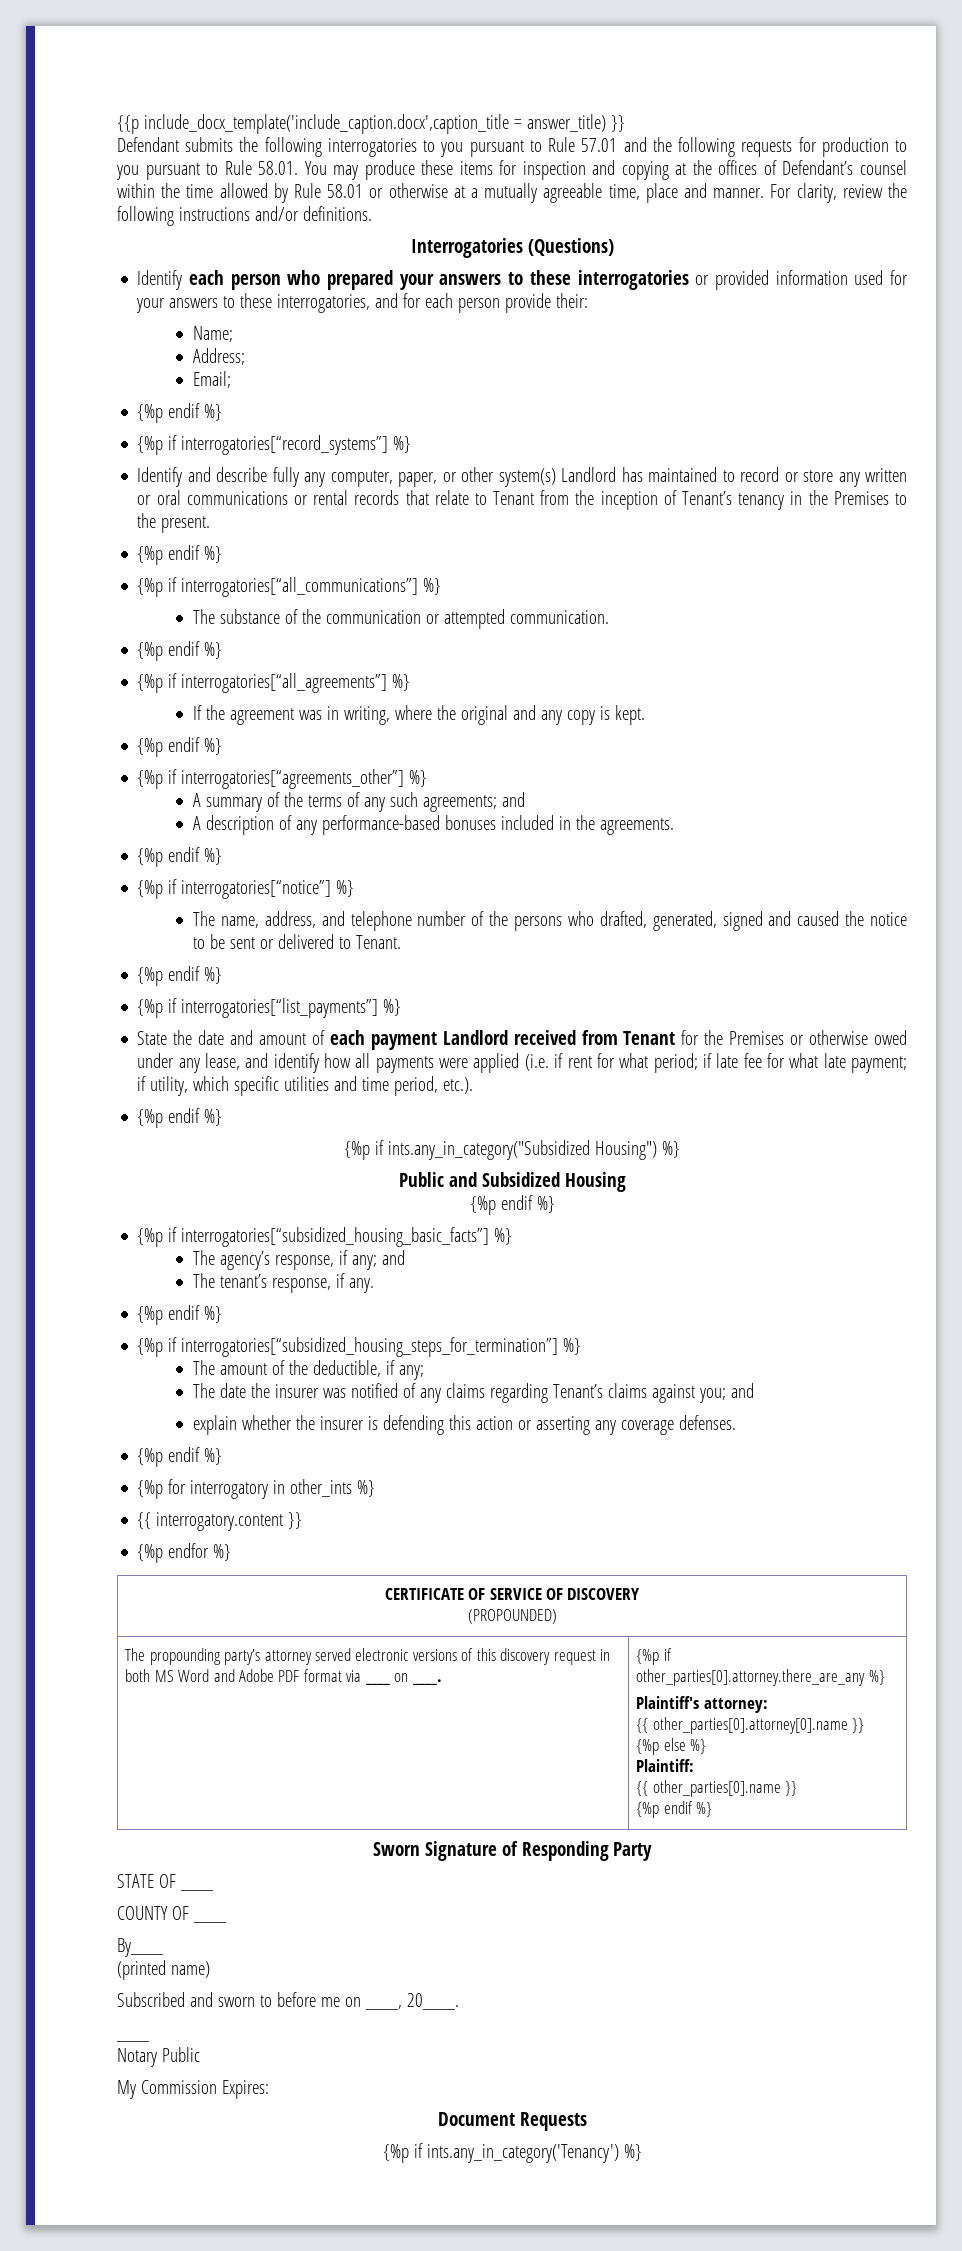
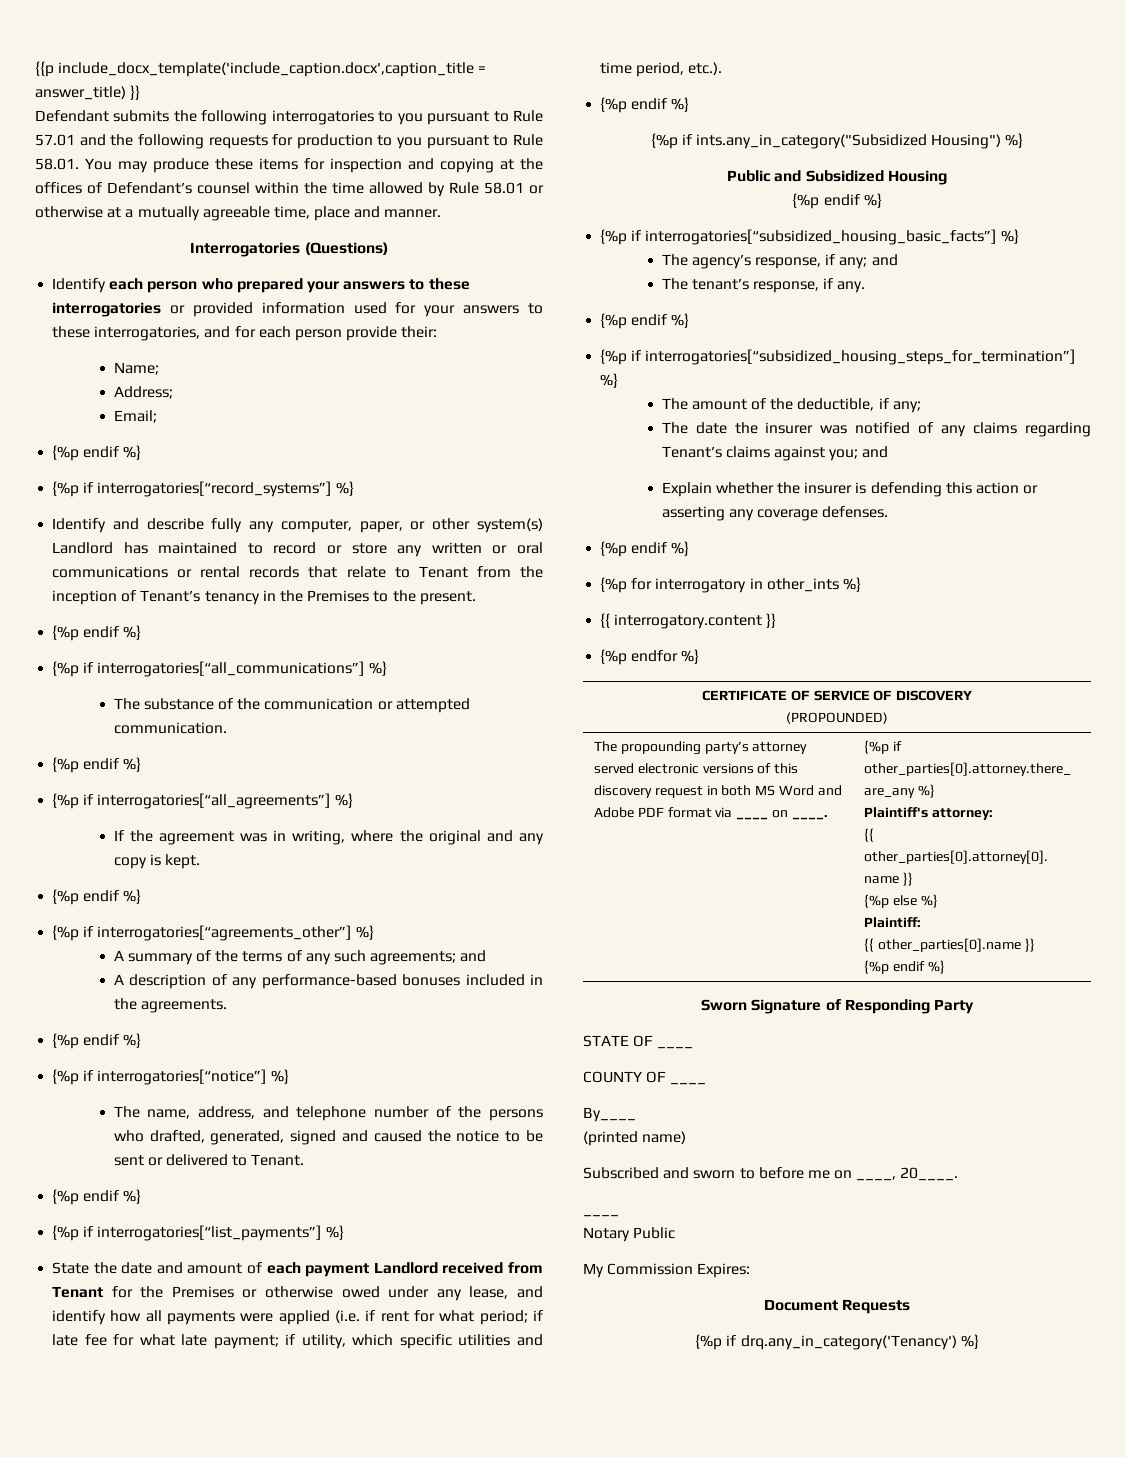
- For clarity, review the following instructions and/or definitions.
- explain whether the insurer is defending this action or asserting any coverage defenses.
+ Explain whether the insurer is defending this action or asserting any coverage defenses.
- {%p if ints.any_in_category('Tenancy') %}
+ {%p if drq.any_in_category('Tenancy') %}

